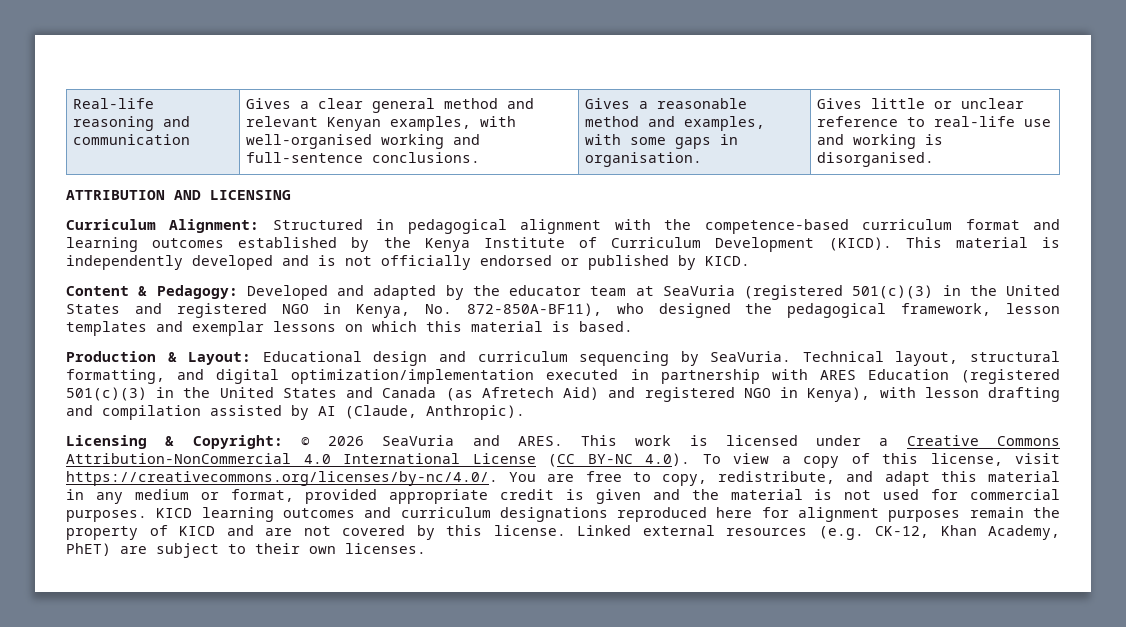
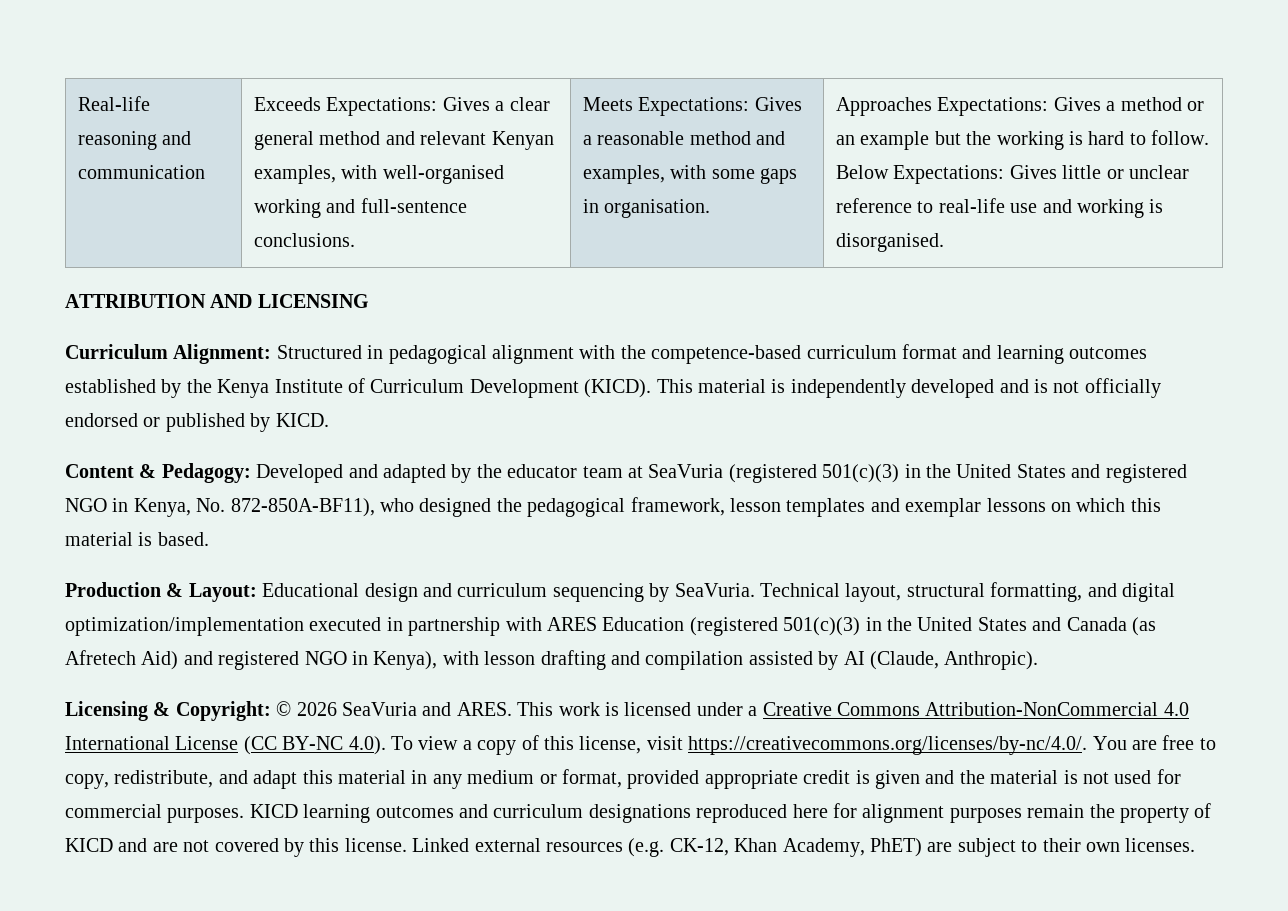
- Gives a clear general method and relevant Kenyan examples, with well-organised working and full-sentence conclusions.
+ Exceeds Expectations: Gives a clear general method and relevant Kenyan examples, with well-organised working and full-sentence conclusions.
- Gives a reasonable method and examples, with some gaps in organisation.
+ Meets Expectations: Gives a reasonable method and examples, with some gaps in organisation.
- Gives little or unclear reference to real-life use and working is disorganised.
+ Approaches Expectations: Gives a method or an example but the working is hard to follow. Below Expectations: Gives little or unclear reference to real-life use and working is disorganised.

